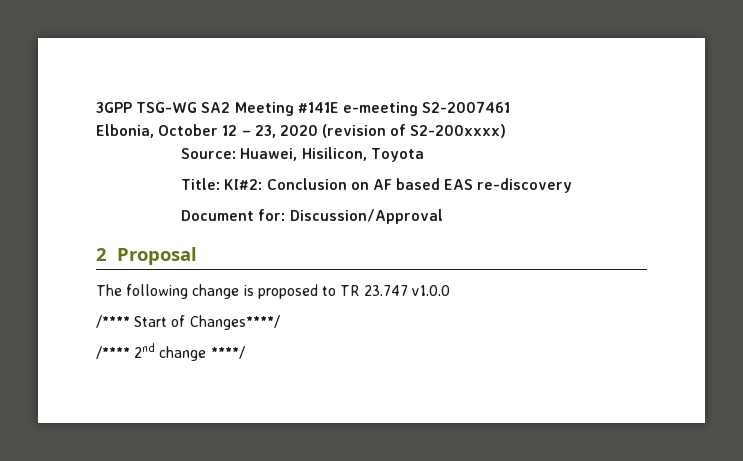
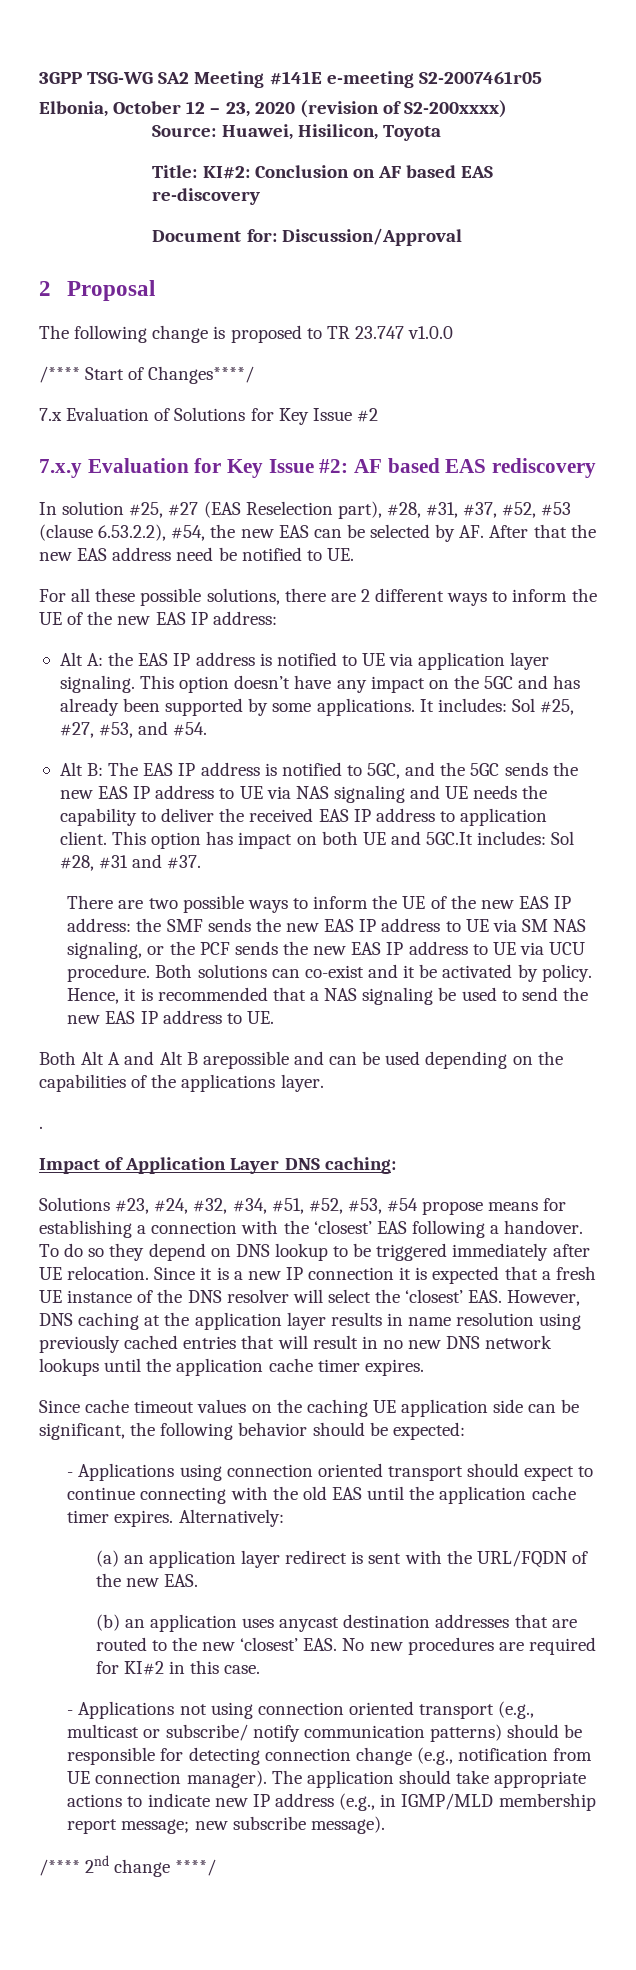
- 3GPP TSG-WG SA2 Meeting #141E e-meeting S2-2007461
+ 3GPP TSG-WG SA2 Meeting #141E e-meeting S2-2007461r05
+ 7.x Evaluation of Solutions for Key Issue #2
+ 7.x.y Evaluation for Key Issue #2: AF based EAS rediscovery
+ In solution #25, #27 (EAS Reselection part), #28, #31, #37, #52, #53 (clause 6.53.2.2), #54, the new EAS can be selected by AF. After that the new EAS address need be notified to UE.
+ For all these possible solutions, there are 2 different ways to inform the UE of the new EAS IP address:
+ Alt A: the EAS IP address is notified to UE via application layer signaling. This option doesn’t have any impact on the 5GC and has already been supported by some applications. It includes: Sol #25, #27, #53, and #54.
+ Alt B: The EAS IP address is notified to 5GC, and the 5GC sends the new EAS IP address to UE via NAS signaling and UE needs the capability to deliver the received EAS IP address to application client. This option has impact on both UE and 5GC.It includes: Sol #28, #31 and #37.
+ There are two possible ways to inform the UE of the new EAS IP address: the SMF sends the new EAS IP address to UE via SM NAS signaling, or the PCF sends the new EAS IP address to UE via UCU procedure. Both solutions can co-exist and it be activated by policy. Hence, it is recommended that a NAS signaling be used to send the new EAS IP address to UE.
+ Both Alt A and Alt B arepossible and can be used depending on the capabilities of the applications layer.
+ .
+ Impact of Application Layer DNS caching:
+ Solutions #23, #24, #32, #34, #51, #52, #53, #54 propose means for establishing a connection with the ‘closest’ EAS following a handover. To do so they depend on DNS lookup to be triggered immediately after UE relocation. Since it is a new IP connection it is expected that a fresh UE instance of the DNS resolver will select the ‘closest’ EAS. However, DNS caching at the application layer results in name resolution using previously cached entries that will result in no new DNS network lookups until the application cache timer expires.
+ Since cache timeout values on the caching UE application side can be significant, the following behavior should be expected:
+ - Applications using connection oriented transport should expect to continue connecting with the old EAS until the application cache timer expires. Alternatively:
+ (a) an application layer redirect is sent with the URL/FQDN of the new EAS.
+ (b) an application uses anycast destination addresses that are routed to the new ‘closest’ EAS. No new procedures are required for KI#2 in this case.
+ - Applications not using connection oriented transport (e.g., multicast or subscribe/ notify communication patterns) should be responsible for detecting connection change (e.g., notification from UE connection manager). The application should take appropriate actions to indicate new IP address (e.g., in IGMP/MLD membership report message; new subscribe message).

